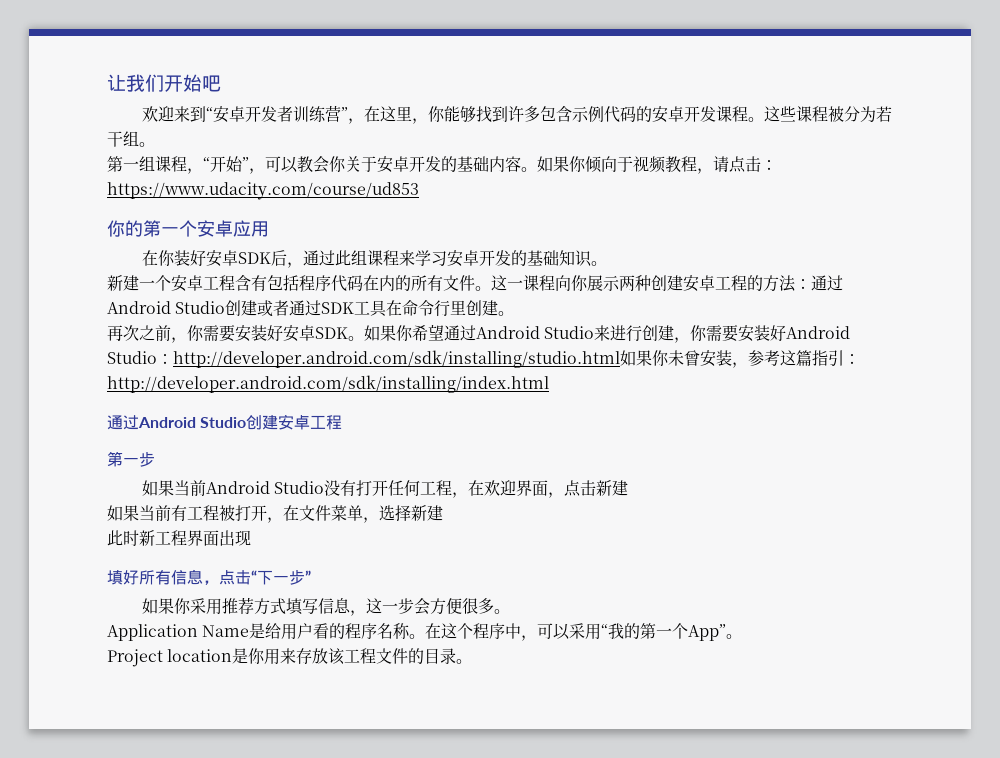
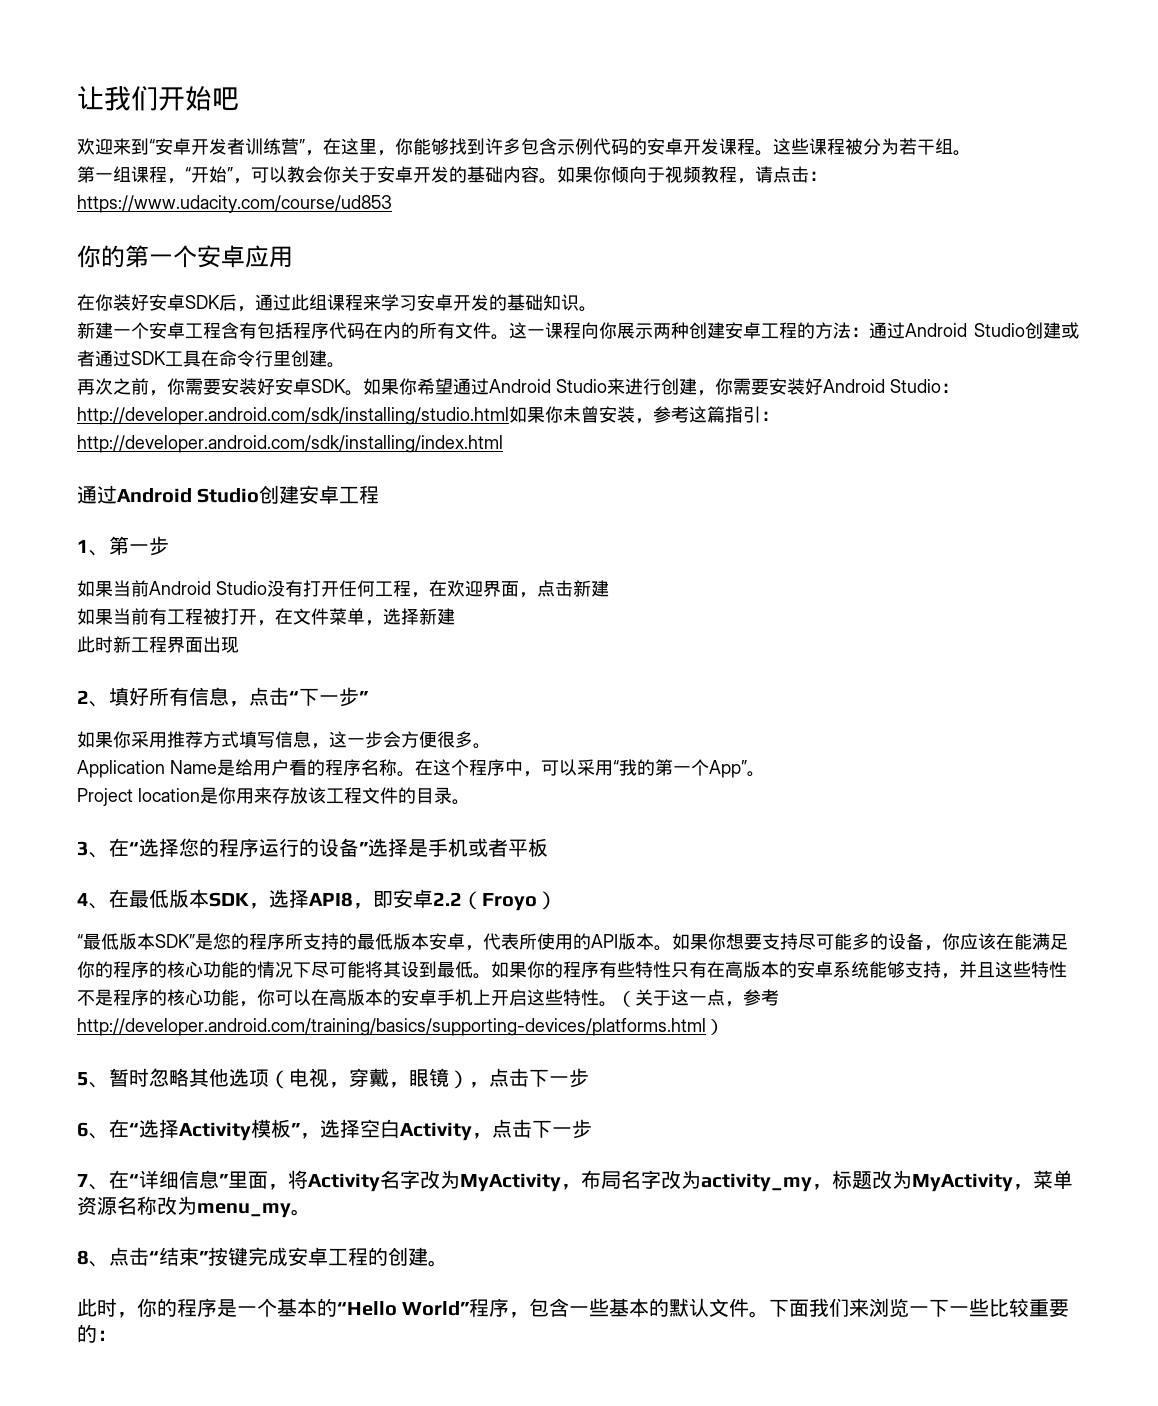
- 第一步
+ 1、第一步
- 填好所有信息，点击“下一步”
+ 2、填好所有信息，点击“下一步”
+ 3、在“选择您的程序运行的设备”选择是手机或者平板
+ 4、在最低版本SDK，选择API8，即安卓2.2（Froyo）
+ “最低版本SDK”是您的程序所支持的最低版本安卓，代表所使用的API版本。如果你想要支持尽可能多的设备，你应该在能满足你的程序的核心功能的情况下尽可能将其设到最低。如果你的程序有些特性只有在高版本的安卓系统能够支持，并且这些特性不是程序的核心功能，你可以在高版本的安卓手机上开启这些特性。（关于这一点，参考http://developer.android.com/training/basics/supporting-devices/platforms.html）
+ 5、暂时忽略其他选项（电视，穿戴，眼镜），点击下一步
+ 6、在“选择Activity模板”，选择空白Activity，点击下一步
+ 7、在“详细信息”里面，将Activity名字改为MyActivity，布局名字改为activity_my，标题改为MyActivity，菜单资源名称改为menu_my。
+ 8、点击“结束”按键完成安卓工程的创建。
+ 此时，你的程序是一个基本的“Hello World”程序，包含一些基本的默认文件。下面我们来浏览一下一些比较重要的：

